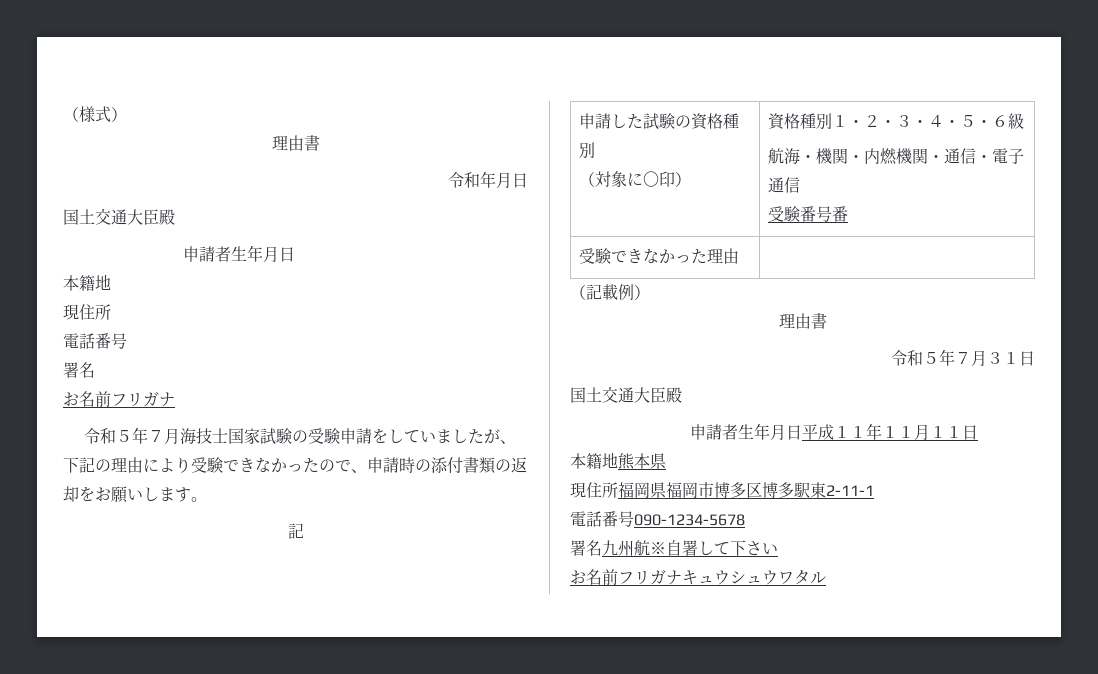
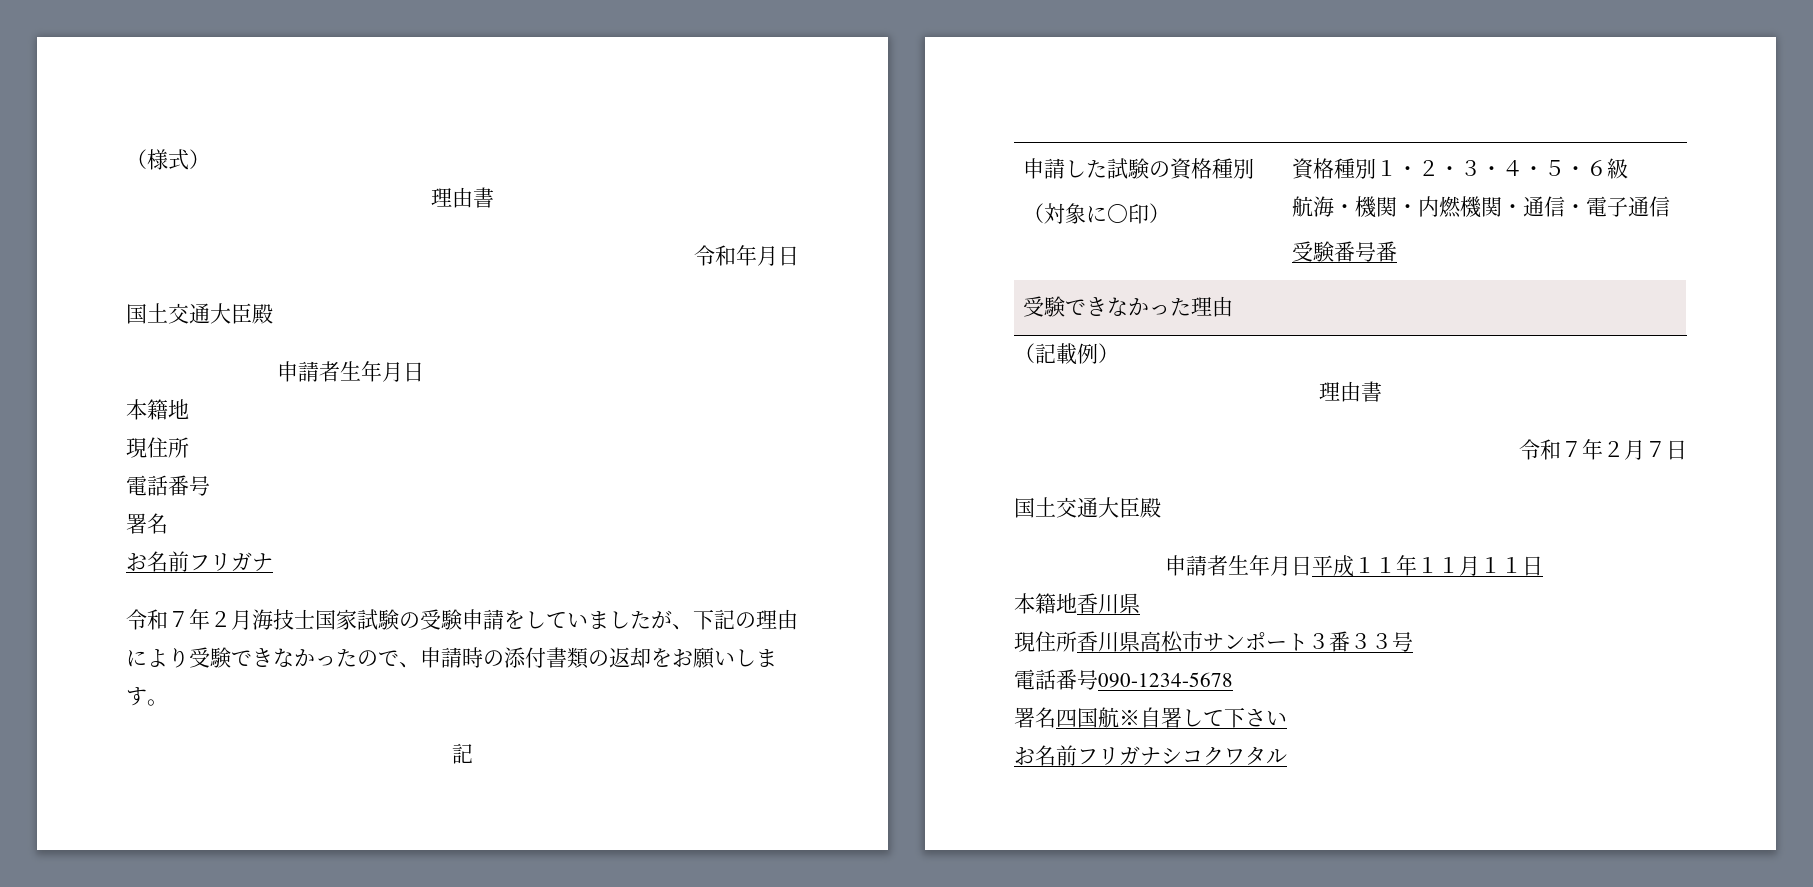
- 令和５年７月海技士国家試験の受験申請をしていましたが、下記の理由により受験できなかったので、申請時の添付書類の返却をお願いします。
+ 令和７年２月海技士国家試験の受験申請をしていましたが、下記の理由により受験できなかったので、申請時の添付書類の返却をお願いします。
- 令和５年７月３１日
+ 令和７年２月７日
- 本籍地熊本県
+ 本籍地香川県
- 現住所福岡県福岡市博多区博多駅東2-11-1
+ 現住所香川県高松市サンポート３番３３号
- 署名九州航※自署して下さい
+ 署名四国航※自署して下さい
- お名前フリガナキュウシュウワタル
+ お名前フリガナシコクワタル

